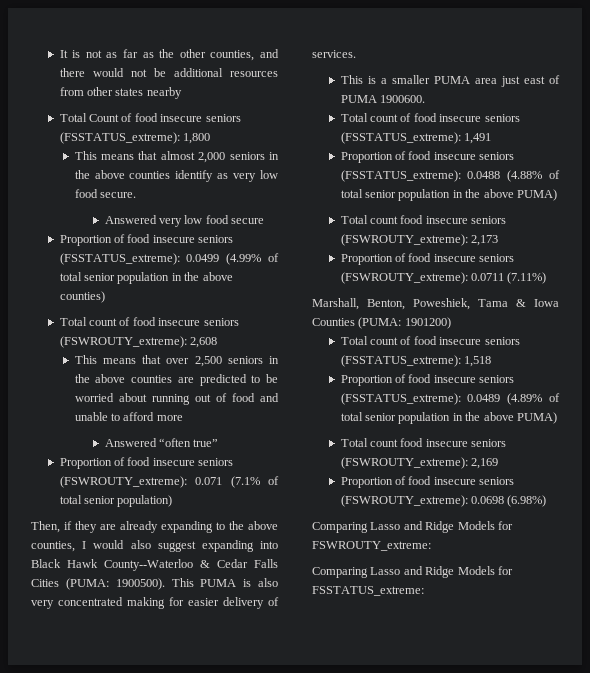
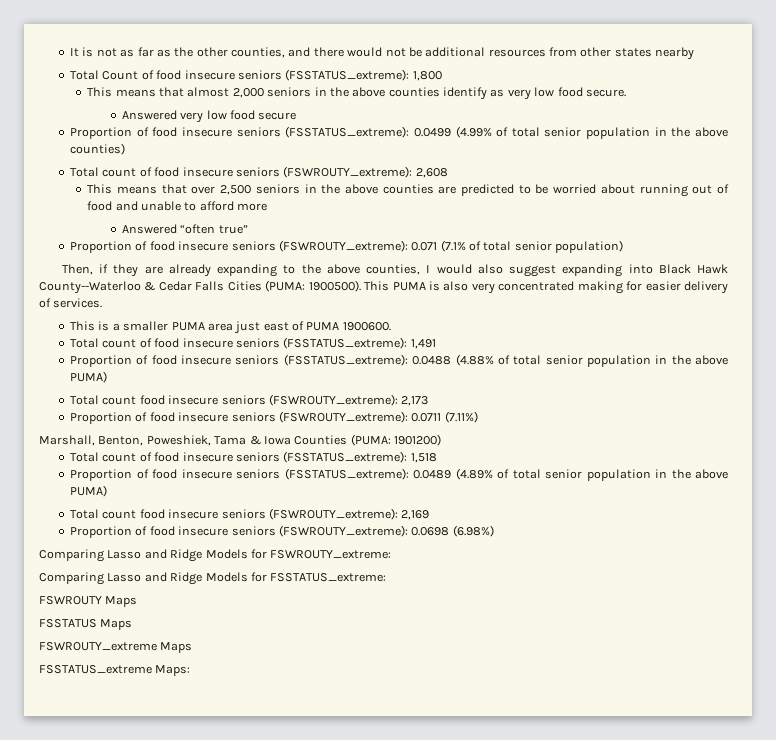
+ FSWROUTY Maps
+ FSSTATUS Maps
+ FSWROUTY_extreme Maps
+ FSSTATUS_extreme Maps:

